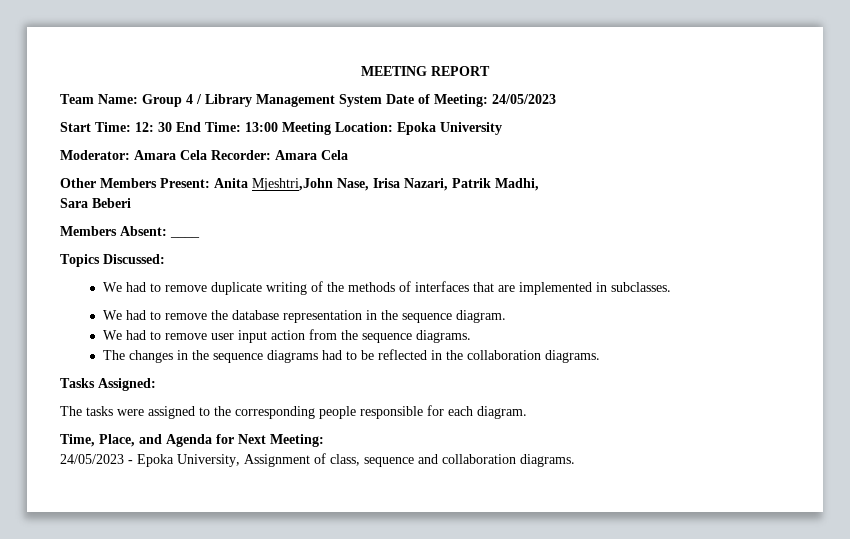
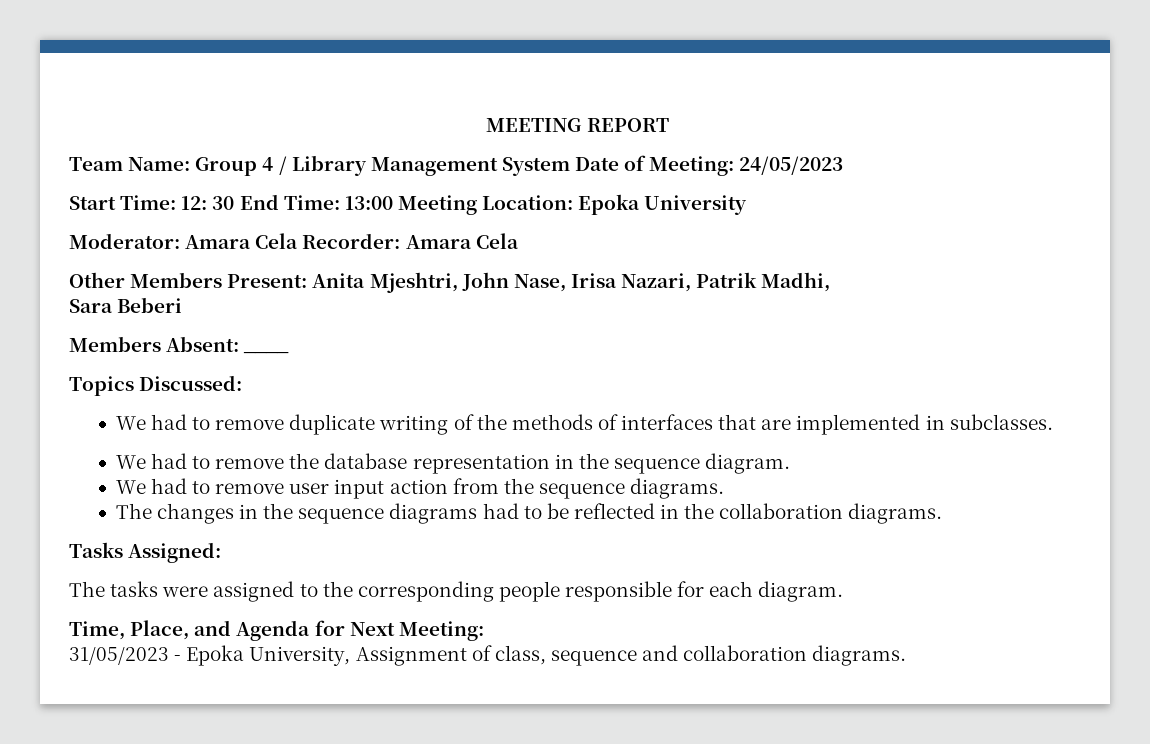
- Other Members Present: Anita Mjeshtri,John Nase, Irisa Nazari, Patrik Madhi,
+ Other Members Present: Anita Mjeshtri, John Nase, Irisa Nazari, Patrik Madhi,
- 24/05/2023 - Epoka University, Assignment of class, sequence and collaboration diagrams.
+ 31/05/2023 - Epoka University, Assignment of class, sequence and collaboration diagrams.

